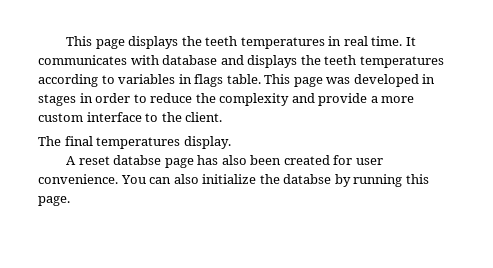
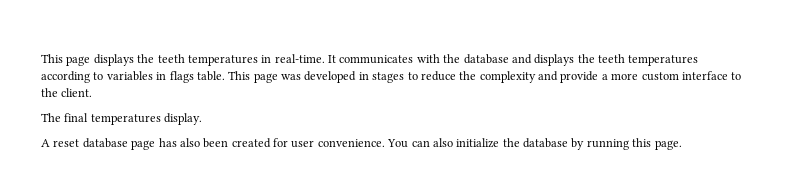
- This page displays the teeth temperatures in real time.
+ This page displays the teeth temperatures in real-time.
- It communicates with database and displays the teeth temperatures according to variables in flags table.
+ It communicates with the database and displays the teeth temperatures according to variables in flags table.
- This page was developed in stages in order to reduce the complexity and provide a more custom interface to the client.
+ This page was developed in stages to reduce the complexity and provide a more custom interface to the client.
- A reset databse page has also been created for user convenience.
+ A reset database page has also been created for user convenience.
- You can also initialize the databse by running this page.
+ You can also initialize the database by running this page.

